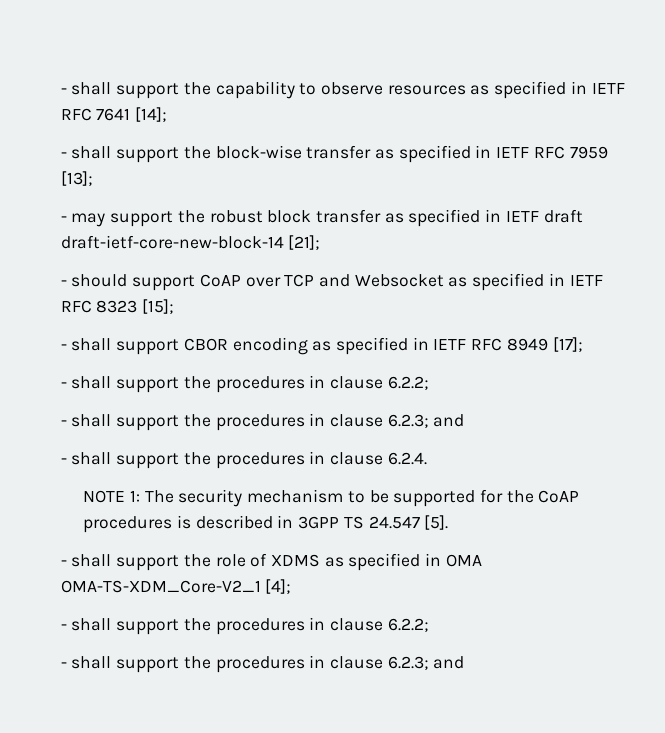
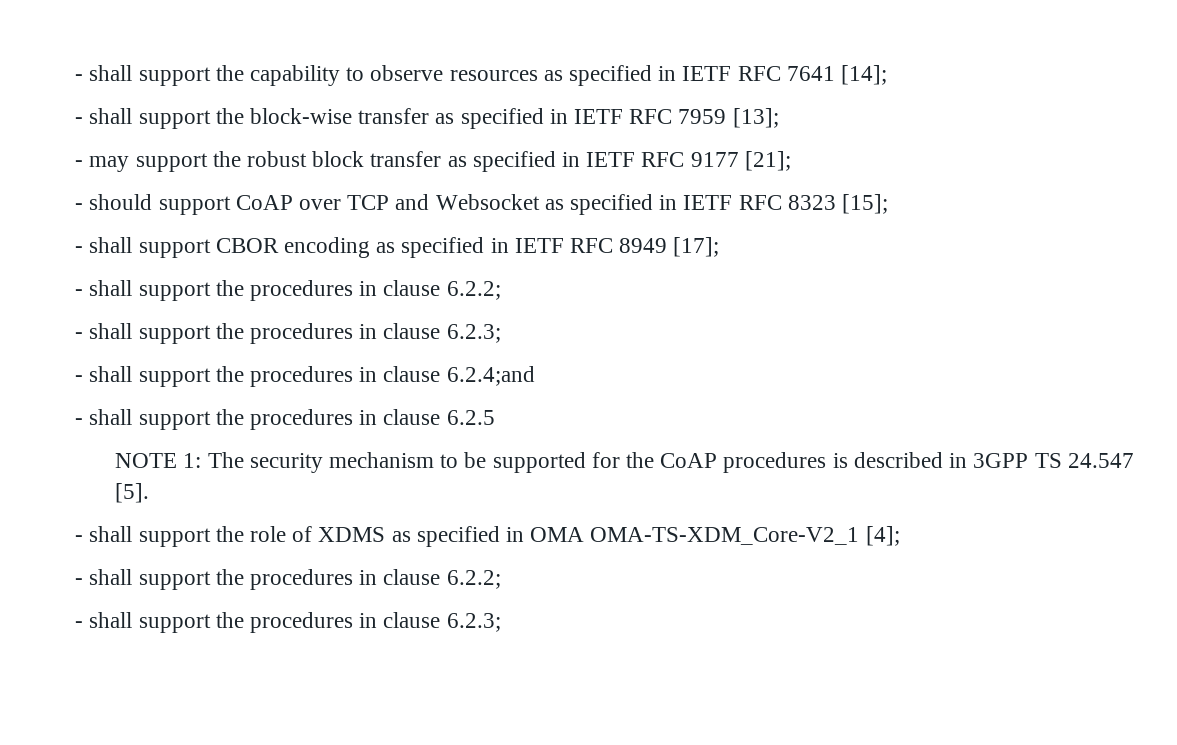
- - may support the robust block transfer as specified in IETF draft draft-ietf-core-new-block-14 [21];
+ - may support the robust block transfer as specified in IETF RFC 9177 [21];
  - shall support CBOR encoding as specified in IETF RFC 8949 [17];
  - shall support the procedures in clause 6.2.2;
- - shall support the procedures in clause 6.2.3; and
- - shall support the procedures in clause 6.2.4.
+ - shall support the procedures in clause 6.2.3;
+ - shall support the procedures in clause 6.2.4;and
+ - shall support the procedures in clause 6.2.5
  - shall support the role of XDMS as specified in OMA OMA-TS-XDM_Core-V2_1 [4];
  - shall support the procedures in clause 6.2.2;
- - shall support the procedures in clause 6.2.3; and
+ - shall support the procedures in clause 6.2.3;

